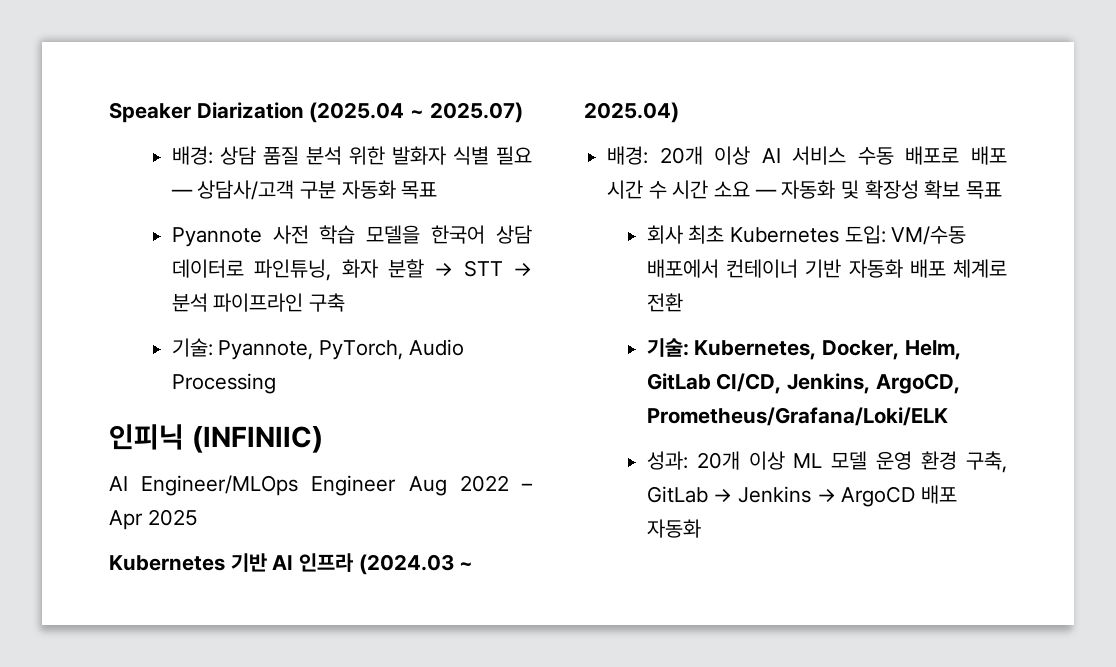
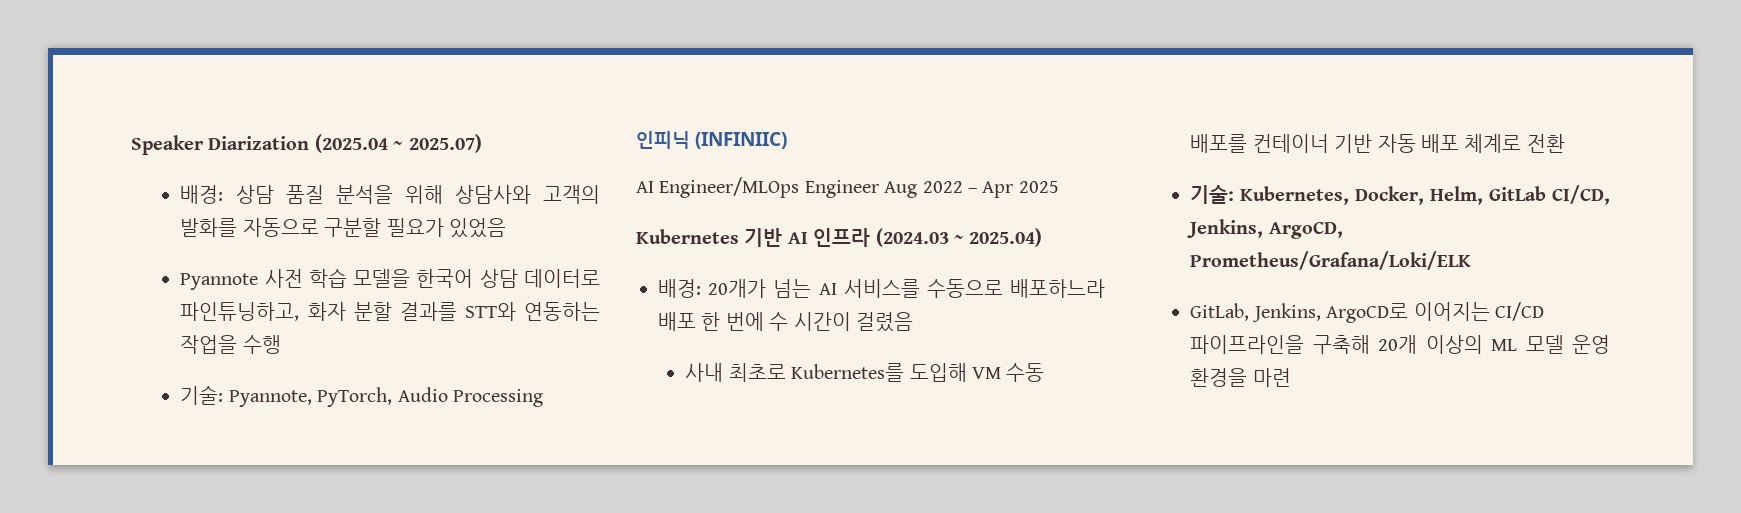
- 배경: 상담 품질 분석 위한 발화자 식별 필요 — 상담사/고객 구분 자동화 목표
+ 배경: 상담 품질 분석을 위해 상담사와 고객의 발화를 자동으로 구분할 필요가 있었음
- Pyannote 사전 학습 모델을 한국어 상담 데이터로 파인튜닝, 화자 분할 → STT → 분석 파이프라인 구축
+ Pyannote 사전 학습 모델을 한국어 상담 데이터로 파인튜닝하고, 화자 분할 결과를 STT와 연동하는 작업을 수행
- 배경: 20개 이상 AI 서비스 수동 배포로 배포 시간 수 시간 소요 — 자동화 및 확장성 확보 목표
- 회사 최초 Kubernetes 도입: VM/수동 배포에서 컨테이너 기반 자동화 배포 체계로 전환
+ 배경: 20개가 넘는 AI 서비스를 수동으로 배포하느라 배포 한 번에 수 시간이 걸렸음
+ 사내 최초로 Kubernetes를 도입해 VM 수동 배포를 컨테이너 기반 자동 배포 체계로 전환
- 성과: 20개 이상 ML 모델 운영 환경 구축, GitLab → Jenkins → ArgoCD 배포 자동화
+ GitLab, Jenkins, ArgoCD로 이어지는 CI/CD 파이프라인을 구축해 20개 이상의 ML 모델 운영 환경을 마련

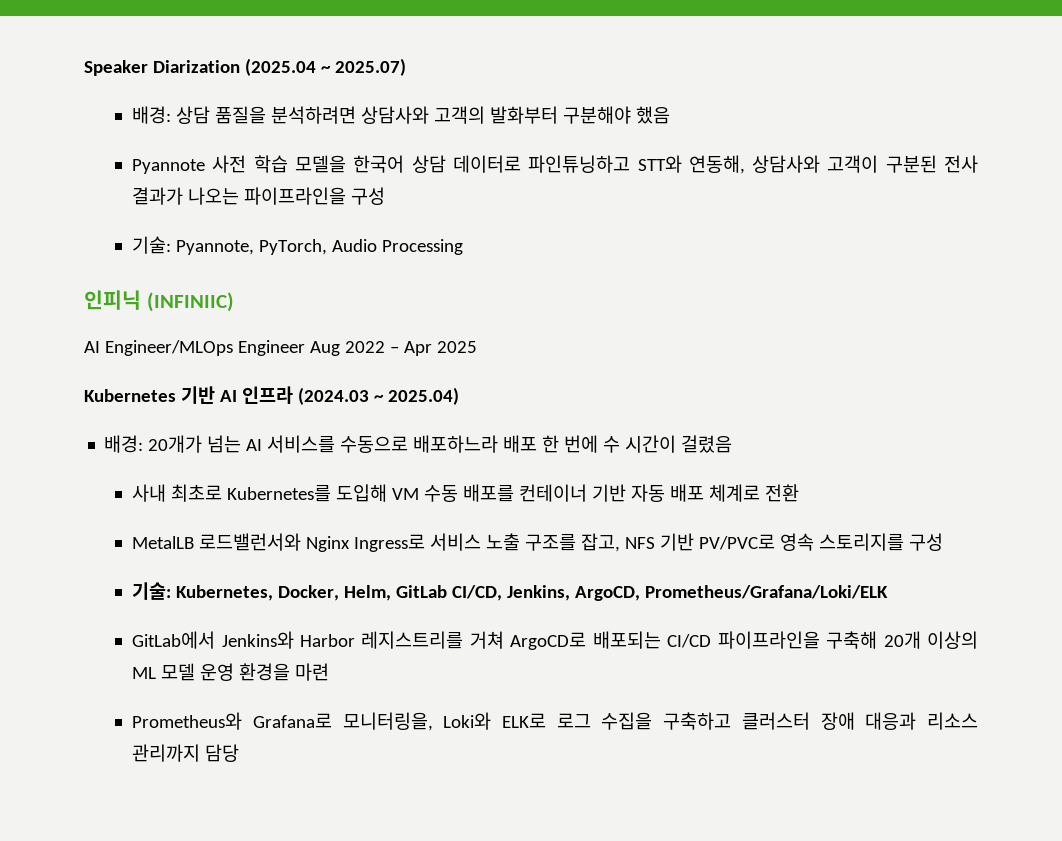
- 배경: 상담 품질 분석을 위해 상담사와 고객의 발화를 자동으로 구분할 필요가 있었음
+ 배경: 상담 품질을 분석하려면 상담사와 고객의 발화부터 구분해야 했음
- Pyannote 사전 학습 모델을 한국어 상담 데이터로 파인튜닝하고, 화자 분할 결과를 STT와 연동하는 작업을 수행
+ Pyannote 사전 학습 모델을 한국어 상담 데이터로 파인튜닝하고 STT와 연동해, 상담사와 고객이 구분된 전사 결과가 나오는 파이프라인을 구성
+ MetalLB 로드밸런서와 Nginx Ingress로 서비스 노출 구조를 잡고, NFS 기반 PV/PVC로 영속 스토리지를 구성
- GitLab, Jenkins, ArgoCD로 이어지는 CI/CD 파이프라인을 구축해 20개 이상의 ML 모델 운영 환경을 마련
+ GitLab에서 Jenkins와 Harbor 레지스트리를 거쳐 ArgoCD로 배포되는 CI/CD 파이프라인을 구축해 20개 이상의 ML 모델 운영 환경을 마련
+ Prometheus와 Grafana로 모니터링을, Loki와 ELK로 로그 수집을 구축하고 클러스터 장애 대응과 리소스 관리까지 담당

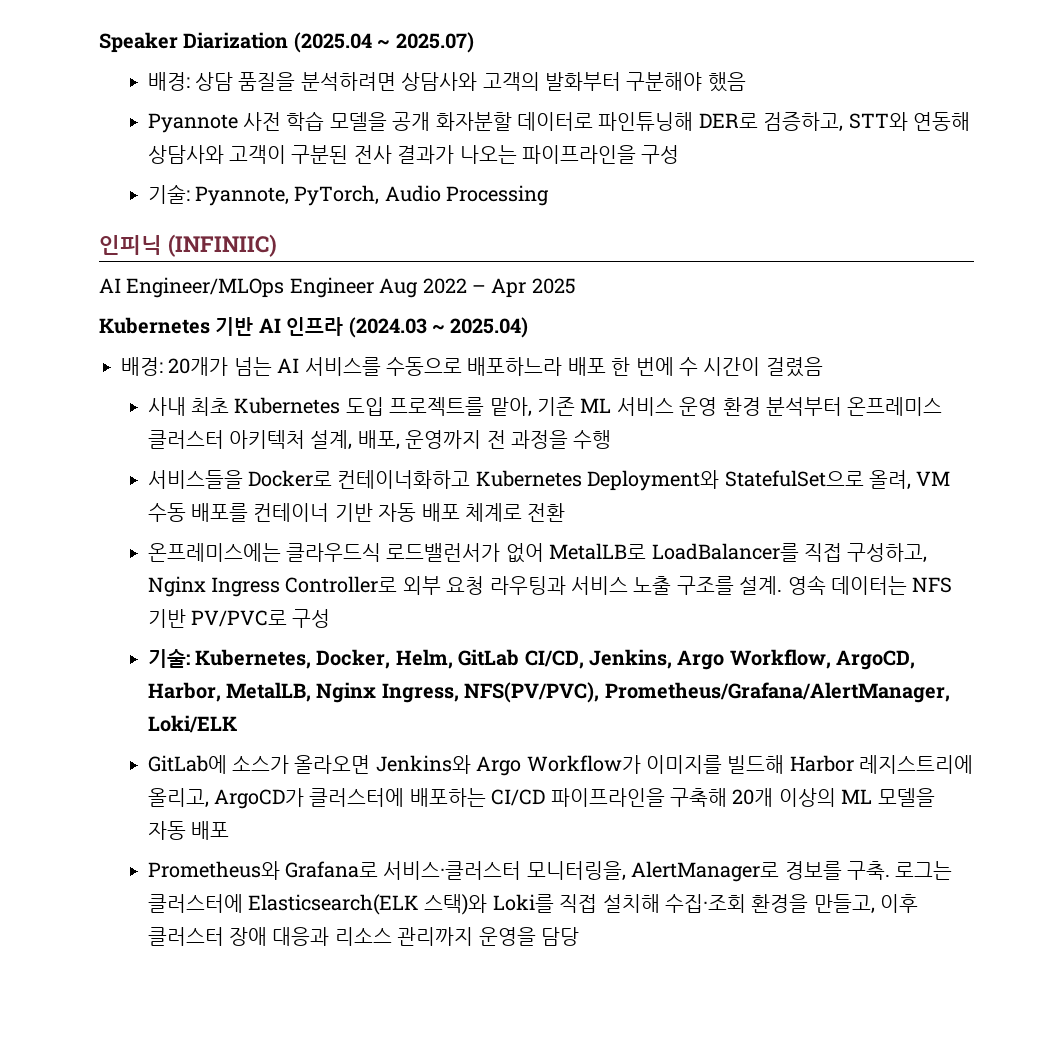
- Pyannote 사전 학습 모델을 한국어 상담 데이터로 파인튜닝하고 STT와 연동해, 상담사와 고객이 구분된 전사 결과가 나오는 파이프라인을 구성
+ Pyannote 사전 학습 모델을 공개 화자분할 데이터로 파인튜닝해 DER로 검증하고, STT와 연동해 상담사와 고객이 구분된 전사 결과가 나오는 파이프라인을 구성
- 사내 최초로 Kubernetes를 도입해 VM 수동 배포를 컨테이너 기반 자동 배포 체계로 전환
+ 사내 최초 Kubernetes 도입 프로젝트를 맡아, 기존 ML 서비스 운영 환경 분석부터 온프레미스 클러스터 아키텍처 설계, 배포, 운영까지 전 과정을 수행
+ 서비스들을 Docker로 컨테이너화하고 Kubernetes Deployment와 StatefulSet으로 올려, VM 수동 배포를 컨테이너 기반 자동 배포 체계로 전환
- MetalLB 로드밸런서와 Nginx Ingress로 서비스 노출 구조를 잡고, NFS 기반 PV/PVC로 영속 스토리지를 구성
+ 온프레미스에는 클라우드식 로드밸런서가 없어 MetalLB로 LoadBalancer를 직접 구성하고, Nginx Ingress Controller로 외부 요청 라우팅과 서비스 노출 구조를 설계. 영속 데이터는 NFS 기반 PV/PVC로 구성
- 기술: Kubernetes, Docker, Helm, GitLab CI/CD, Jenkins, ArgoCD, Prometheus/Grafana/Loki/ELK
- GitLab에서 Jenkins와 Harbor 레지스트리를 거쳐 ArgoCD로 배포되는 CI/CD 파이프라인을 구축해 20개 이상의 ML 모델 운영 환경을 마련
- Prometheus와 Grafana로 모니터링을, Loki와 ELK로 로그 수집을 구축하고 클러스터 장애 대응과 리소스 관리까지 담당
+ 기술: Kubernetes, Docker, Helm, GitLab CI/CD, Jenkins, Argo Workflow, ArgoCD, Harbor, MetalLB, Nginx Ingress, NFS(PV/PVC), Prometheus/Grafana/AlertManager, Loki/ELK
+ GitLab에 소스가 올라오면 Jenkins와 Argo Workflow가 이미지를 빌드해 Harbor 레지스트리에 올리고, ArgoCD가 클러스터에 배포하는 CI/CD 파이프라인을 구축해 20개 이상의 ML 모델을 자동 배포
+ Prometheus와 Grafana로 서비스·클러스터 모니터링을, AlertManager로 경보를 구축. 로그는 클러스터에 Elasticsearch(ELK 스택)와 Loki를 직접 설치해 수집·조회 환경을 만들고, 이후 클러스터 장애 대응과 리소스 관리까지 운영을 담당

